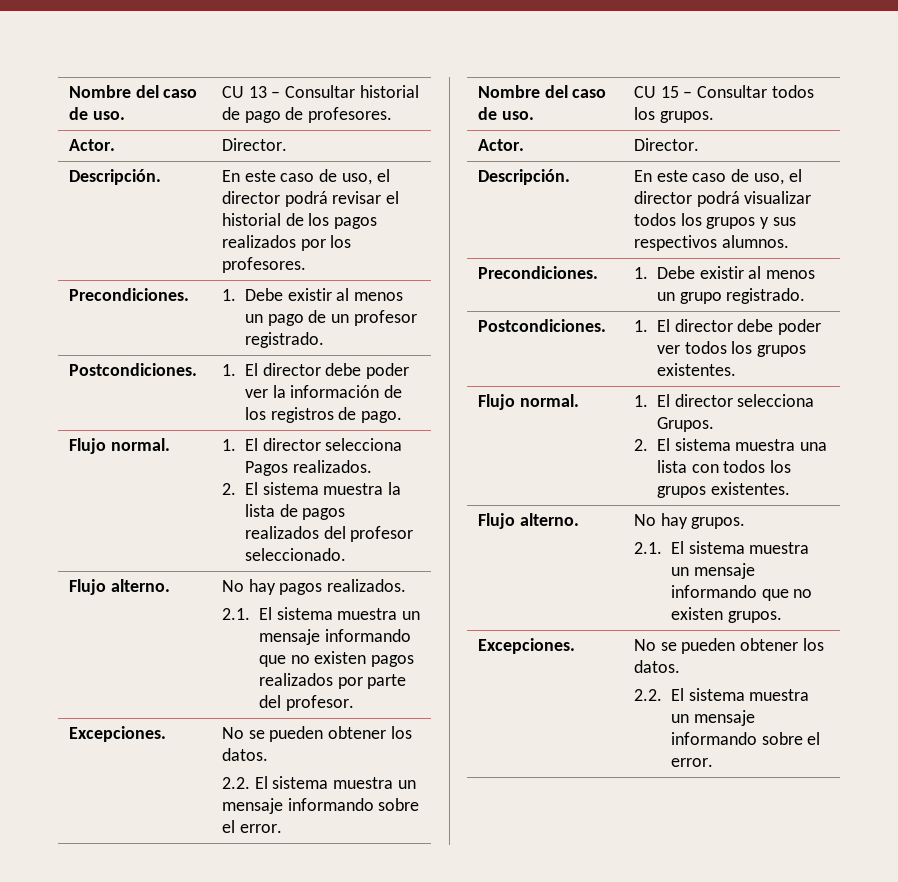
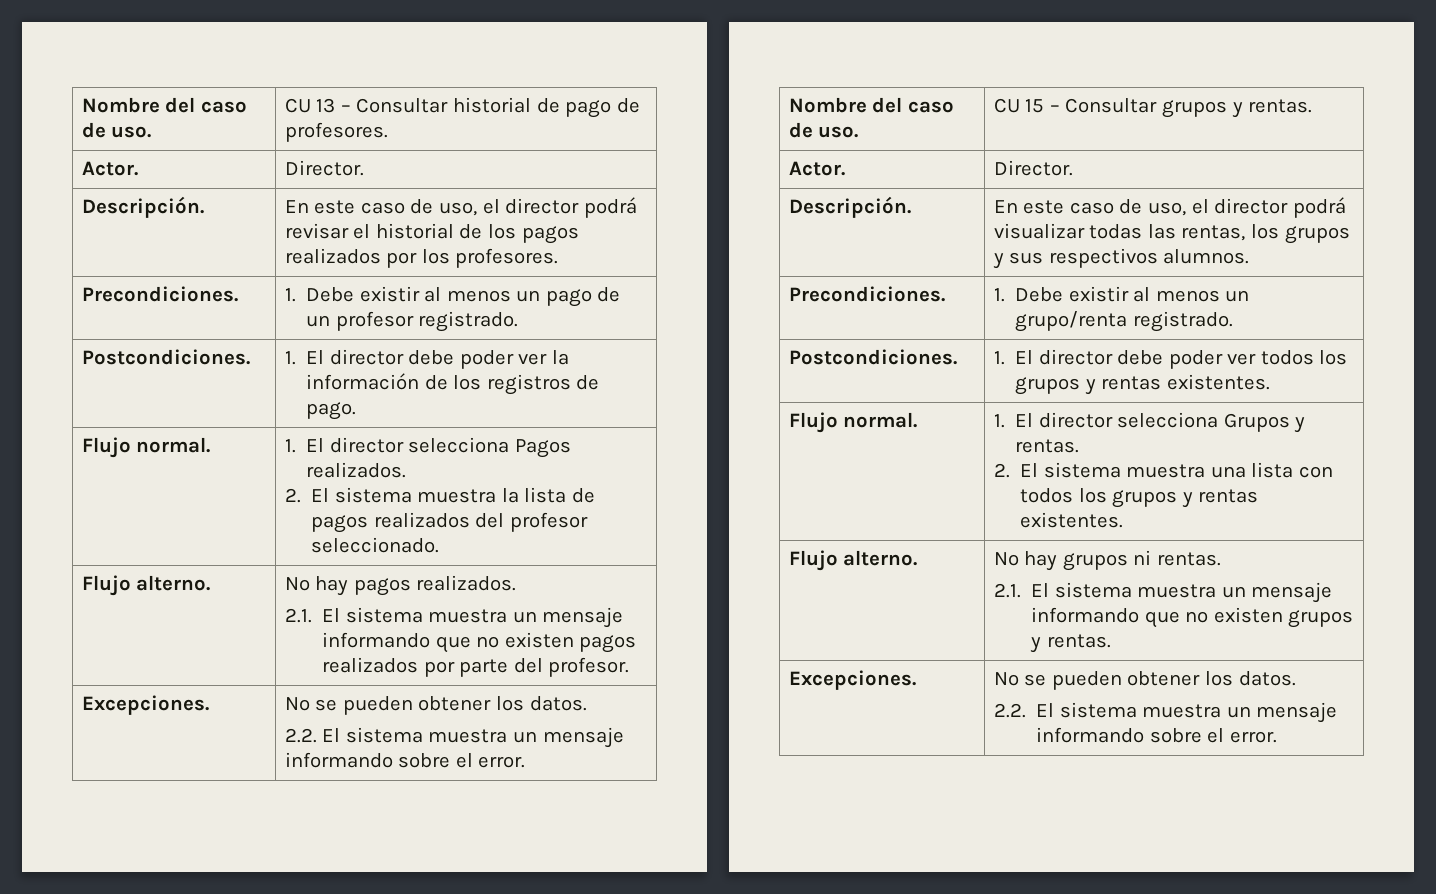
- Nombre del caso de uso. | CU 15 – Consultar todos los grupos.
+ Nombre del caso de uso. | CU 15 – Consultar grupos y rentas.
- Descripción. | En este caso de uso, el director podrá visualizar todos los grupos y sus respectivos alumnos.
+ Descripción. | En este caso de uso, el director podrá visualizar todas las rentas, los grupos y sus respectivos alumnos.
- Precondiciones. | 1. Debe existir al menos un grupo registrado.
+ Precondiciones. | 1. Debe existir al menos un grupo/renta registrado.
- Postcondiciones. | 1. El director debe poder ver todos los grupos existentes.
+ Postcondiciones. | 1. El director debe poder ver todos los grupos y rentas existentes.
- Flujo normal. | 1. El director selecciona Grupos.
- 2. El sistema muestra una lista con todos los grupos existentes.
+ Flujo normal. | 1. El director selecciona Grupos y rentas.
+ 2. El sistema muestra una lista con todos los grupos y rentas existentes.
- Flujo alterno. | No hay grupos.
- 2.1. El sistema muestra un mensaje informando que no existen grupos.
+ Flujo alterno. | No hay grupos ni rentas.
+ 2.1. El sistema muestra un mensaje informando que no existen grupos y rentas.

